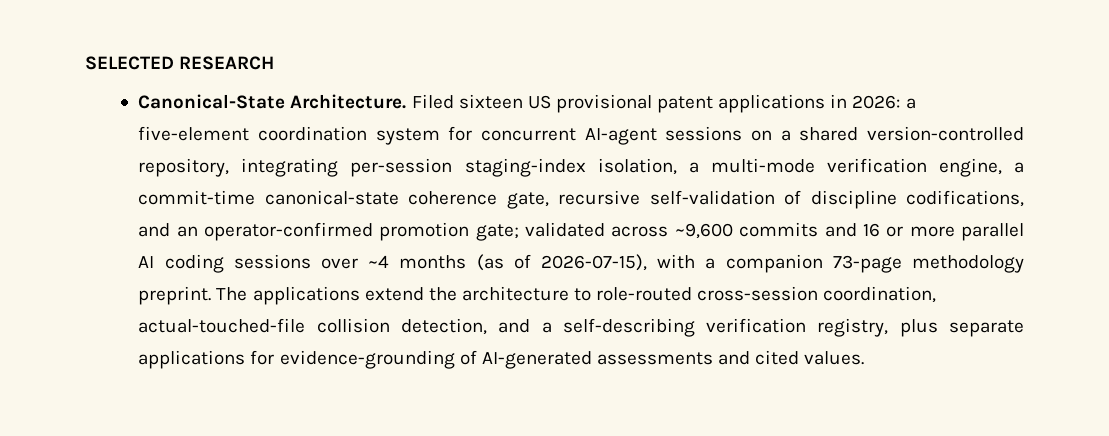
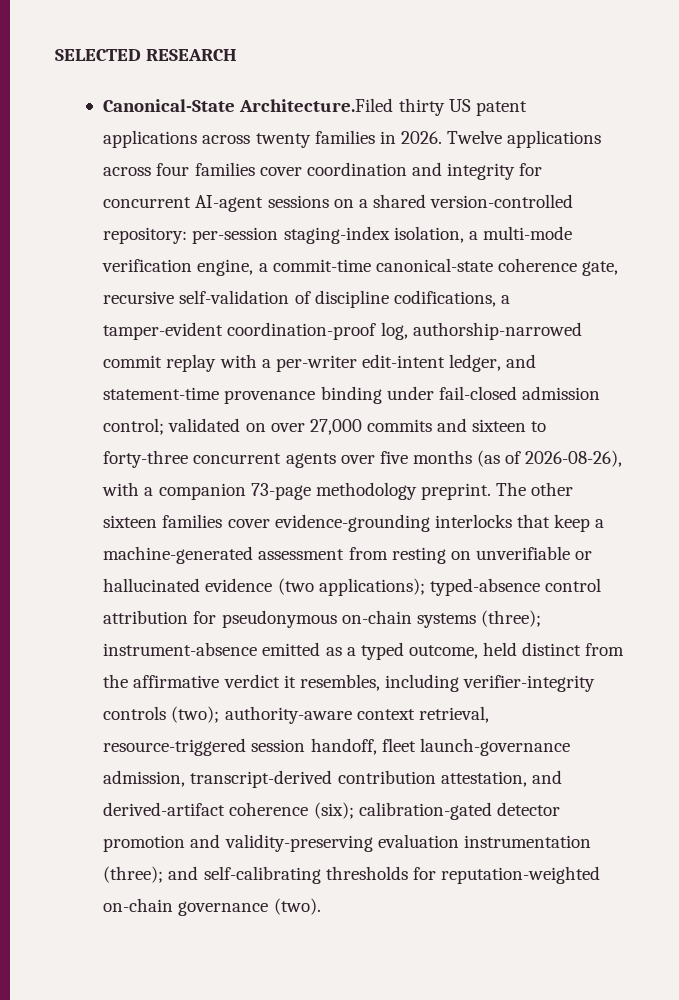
- Canonical-State Architecture. Filed sixteen US provisional patent applications in 2026: a five-element coordination system for concurrent AI-agent sessions on a shared version-controlled repository, integrating per-session staging-index isolation, a multi-mode verification engine, a commit-time canonical-state coherence gate, recursive self-validation of discipline codifications, and an operator-confirmed promotion gate; validated across ~9,600 commits and 16 or more parallel AI coding sessions over ~4 months (as of 2026-07-15), with a companion 73-page methodology preprint.
+ Canonical-State Architecture.Filed thirty US patent applications across twenty families in 2026. Twelve applications across four families cover coordination and integrity for concurrent AI-agent sessions on a shared version-controlled repository: per-session staging-index isolation, a multi-mode verification engine, a commit-time canonical-state coherence gate, recursive self-validation of discipline codifications, a tamper-evident coordination-proof log, authorship-narrowed commit replay with a per-writer edit-intent ledger, and statement-time provenance binding under fail-closed admission control; validated on over 27,000 commits and sixteen to forty-three concurrent agents over five months (as of 2026-08-26), with a companion 73-page methodology preprint.
- The applications extend the architecture to role-routed cross-session coordination, actual-touched-file collision detection, and a self-describing verification registry, plus separate applications for evidence-grounding of AI-generated assessments and cited values.
+ The other sixteen families cover evidence-grounding interlocks that keep a machine-generated assessment from resting on unverifiable or hallucinated evidence (two applications); typed-absence control attribution for pseudonymous on-chain systems (three); instrument-absence emitted as a typed outcome, held distinct from the affirmative verdict it resembles, including verifier-integrity controls (two); authority-aware context retrieval, resource-triggered session handoff, fleet launch-governance admission, transcript-derived contribution attestation, and derived-artifact coherence (six); calibration-gated detector promotion and validity-preserving evaluation instrumentation (three); and self-calibrating thresholds for reputation-weighted on-chain governance (two).

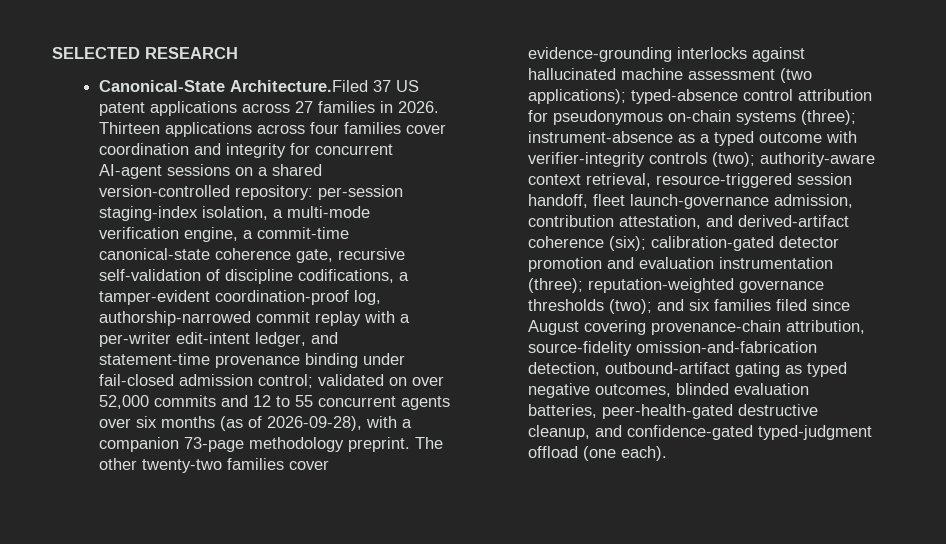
- Canonical-State Architecture.Filed thirty US patent applications across twenty families in 2026.
+ Canonical-State Architecture.Filed 37 US patent applications across 27 families in 2026.
- Twelve applications across four families cover coordination and integrity for concurrent AI-agent sessions on a shared version-controlled repository:
+ Thirteen applications across four families cover coordination and integrity for concurrent AI-agent sessions on a shared version-controlled repository:
- validated on over 27,000 commits and sixteen to forty-three concurrent agents over five months (as of 2026-08-26), with a companion 73-page methodology preprint.
+ validated on over 52,000 commits and 12 to 55 concurrent agents over six months (as of 2026-09-28), with a companion 73-page methodology preprint.
- The other sixteen families cover evidence-grounding interlocks that keep a machine-generated assessment from resting on unverifiable or hallucinated evidence (two applications); typed-absence control attribution for pseudonymous on-chain systems (three); instrument-absence emitted as a typed outcome, held distinct from the affirmative verdict it resembles, including verifier-integrity controls (two); authority-aware context retrieval, resource-triggered session handoff, fleet launch-governance admission, transcript-derived contribution attestation, and derived-artifact coherence (six); calibration-gated detector promotion and validity-preserving evaluation instrumentation (three); and self-calibrating thresholds for reputation-weighted on-chain governance (two).
+ The other twenty-two families cover evidence-grounding interlocks against hallucinated machine assessment (two applications); typed-absence control attribution for pseudonymous on-chain systems (three); instrument-absence as a typed outcome with verifier-integrity controls (two); authority-aware context retrieval, resource-triggered session handoff, fleet launch-governance admission, contribution attestation, and derived-artifact coherence (six); calibration-gated detector promotion and evaluation instrumentation (three); reputation-weighted governance thresholds (two); and six families filed since August covering provenance-chain attribution, source-fidelity omission-and-fabrication detection, outbound-artifact gating as typed negative outcomes, blinded evaluation batteries, peer-health-gated destructive cleanup, and confidence-gated typed-judgment offload (one each).

